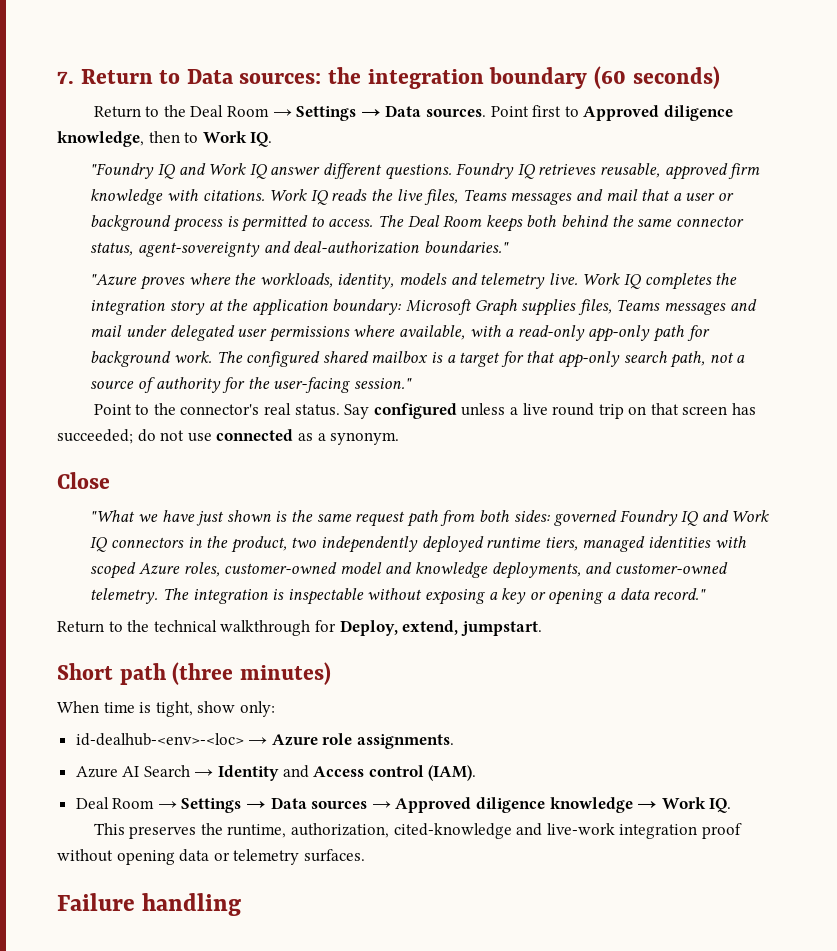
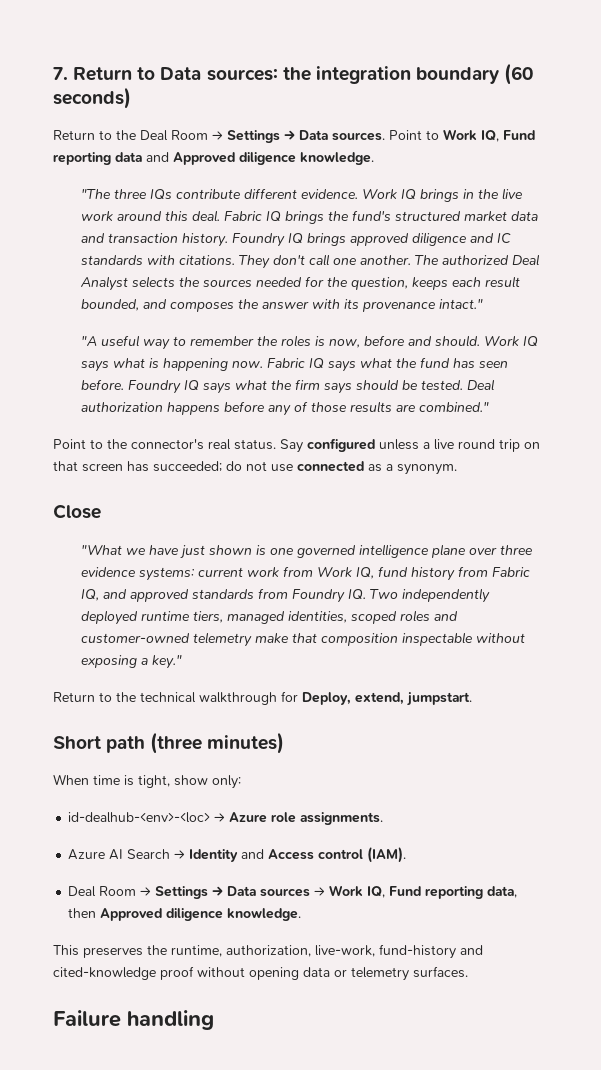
- Point first to Approved diligence knowledge, then to Work IQ.
- "Foundry IQ and Work IQ answer different questions. Foundry IQ retrieves reusable, approved firm knowledge with citations. Work IQ reads the live files, Teams messages and mail that a user or background process is permitted to access. The Deal Room keeps both behind the same connector status, agent-sovereignty and deal-authorization boundaries."
- "Azure proves where the workloads, identity, models and telemetry live. Work IQ completes the integration story at the application boundary: Microsoft Graph supplies files, Teams messages and mail under delegated user permissions where available, with a read-only app-only path for background work. The configured shared mailbox is a target for that app-only search path, not a source of authority for the user-facing session."
+ Point to Work IQ, Fund reporting data and Approved diligence knowledge.
+ "The three IQs contribute different evidence. Work IQ brings in the live work around this deal. Fabric IQ brings the fund's structured market data and transaction history. Foundry IQ brings approved diligence and IC standards with citations. They don't call one another. The authorized Deal Analyst selects the sources needed for the question, keeps each result bounded, and composes the answer with its provenance intact."
+ "A useful way to remember the roles is now, before and should. Work IQ says what is happening now. Fabric IQ says what the fund has seen before. Foundry IQ says what the firm says should be tested. Deal authorization happens before any of those results are combined."
- "What we have just shown is the same request path from both sides: governed Foundry IQ and Work IQ connectors in the product, two independently deployed runtime tiers, managed identities with scoped Azure roles, customer-owned model and knowledge deployments, and customer-owned telemetry. The integration is inspectable without exposing a key or opening a data record."
+ "What we have just shown is one governed intelligence plane over three evidence systems: current work from Work IQ, fund history from Fabric IQ, and approved standards from Foundry IQ. Two independently deployed runtime tiers, managed identities, scoped roles and customer-owned telemetry make that composition inspectable without exposing a key."
- Deal Room → Settings → Data sources → Approved diligence knowledge → Work IQ.
+ Deal Room → Settings → Data sources → Work IQ, Fund reporting data, then Approved diligence knowledge.
- This preserves the runtime, authorization, cited-knowledge and live-work integration proof without opening data or telemetry surfaces.
+ This preserves the runtime, authorization, live-work, fund-history and cited-knowledge proof without opening data or telemetry surfaces.

